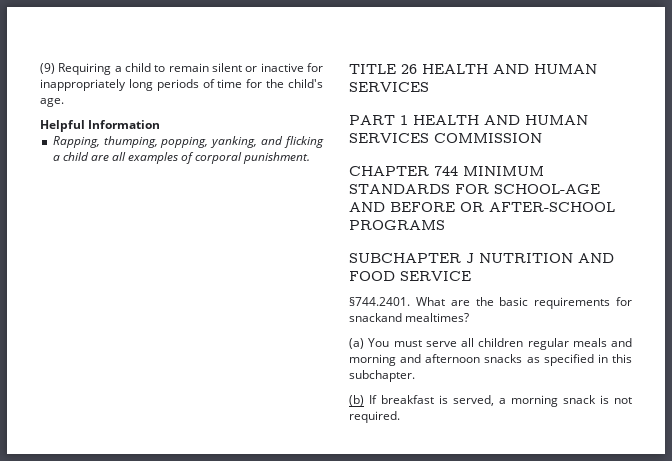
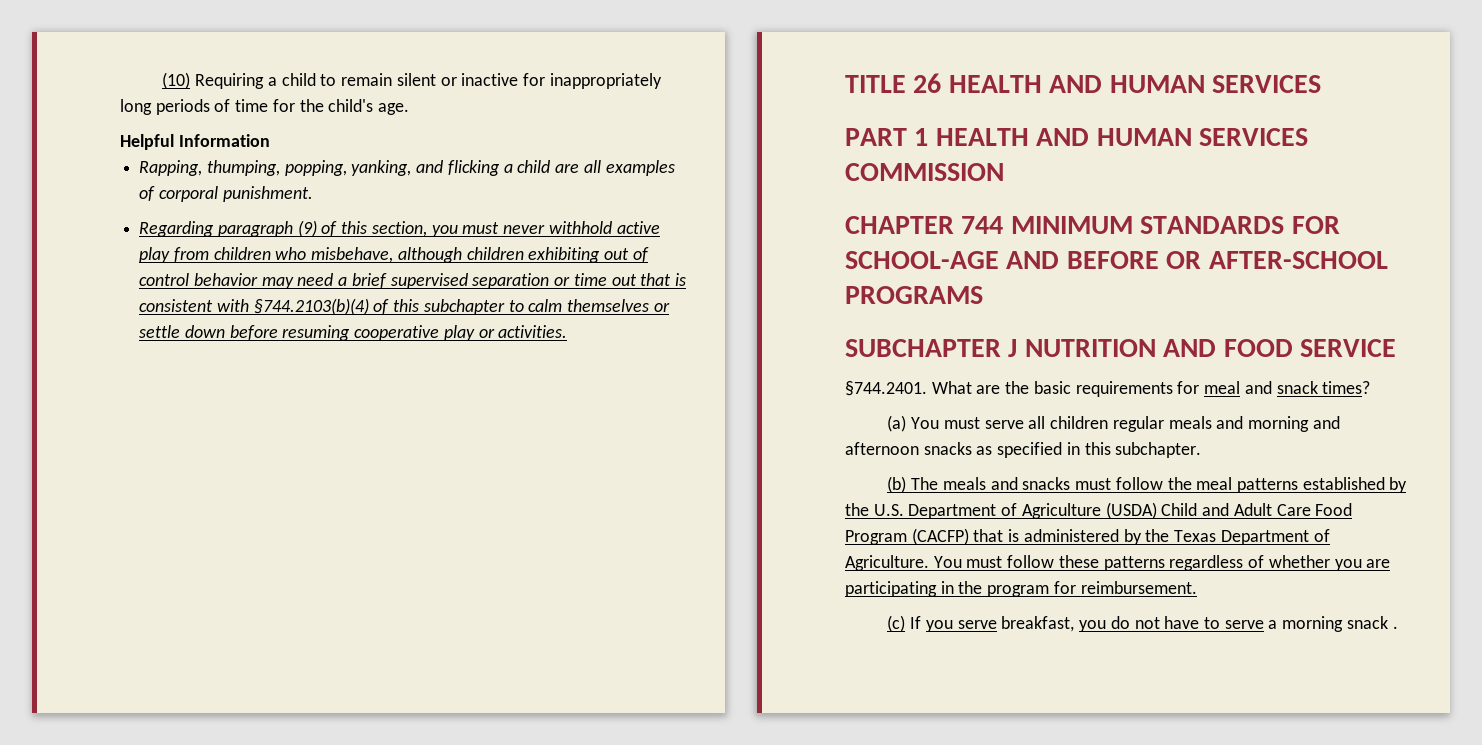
- (9) Requiring a child to remain silent or inactive for inappropriately long periods of time for the child's age.
+ (10) Requiring a child to remain silent or inactive for inappropriately long periods of time for the child's age.
+ Regarding paragraph (9) of this section, you must never withhold active play from children who misbehave, although children exhibiting out of control behavior may need a brief supervised separation or time out that is consistent with §744.2103(b)(4) of this subchapter to calm themselves or settle down before resuming cooperative play or activities.
- §744.2401. What are the basic requirements for snackand mealtimes?
+ §744.2401. What are the basic requirements for meal and snack times?
- (b) If breakfast is served, a morning snack is not required.
+ (b) The meals and snacks must follow the meal patterns established by the U.S. Department of Agriculture (USDA) Child and Adult Care Food Program (CACFP) that is administered by the Texas Department of Agriculture. You must follow these patterns regardless of whether you are participating in the program for reimbursement.
+ (c) If you serve breakfast, you do not have to serve a morning snack .

